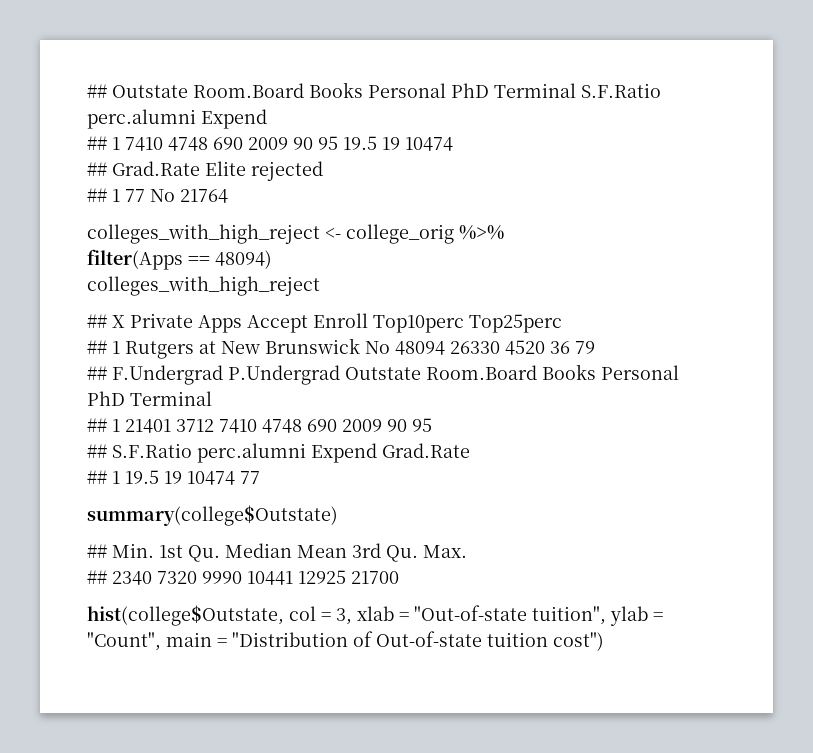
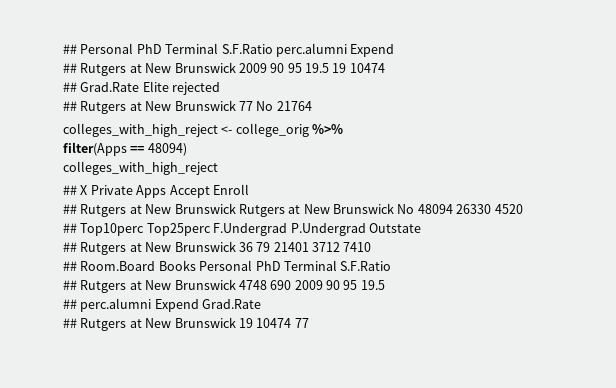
- ## Outstate Room.Board Books Personal PhD Terminal S.F.Ratio perc.alumni Expend
+ ## Personal PhD Terminal S.F.Ratio perc.alumni Expend
- ## 1 7410 4748 690 2009 90 95 19.5 19 10474
+ ## Rutgers at New Brunswick 2009 90 95 19.5 19 10474
- ## 1 77 No 21764
+ ## Rutgers at New Brunswick 77 No 21764
- ## X Private Apps Accept Enroll Top10perc Top25perc
- ## 1 Rutgers at New Brunswick No 48094 26330 4520 36 79
- ## F.Undergrad P.Undergrad Outstate Room.Board Books Personal PhD Terminal
- ## 1 21401 3712 7410 4748 690 2009 90 95
- ## S.F.Ratio perc.alumni Expend Grad.Rate
+ ## X Private Apps Accept Enroll
+ ## Rutgers at New Brunswick Rutgers at New Brunswick No 48094 26330 4520
+ ## Top10perc Top25perc F.Undergrad P.Undergrad Outstate
+ ## Rutgers at New Brunswick 36 79 21401 3712 7410
+ ## Room.Board Books Personal PhD Terminal S.F.Ratio
+ ## Rutgers at New Brunswick 4748 690 2009 90 95 19.5
+ ## perc.alumni Expend Grad.Rate
- ## 1 19.5 19 10474 77
+ ## Rutgers at New Brunswick 19 10474 77
- summary(college$Outstate)
- ## Min. 1st Qu. Median Mean 3rd Qu. Max.
- ## 2340 7320 9990 10441 12925 21700
- hist(college$Outstate, col = 3, xlab = "Out-of-state tuition", ylab = "Count", main = "Distribution of Out-of-state tuition cost")

